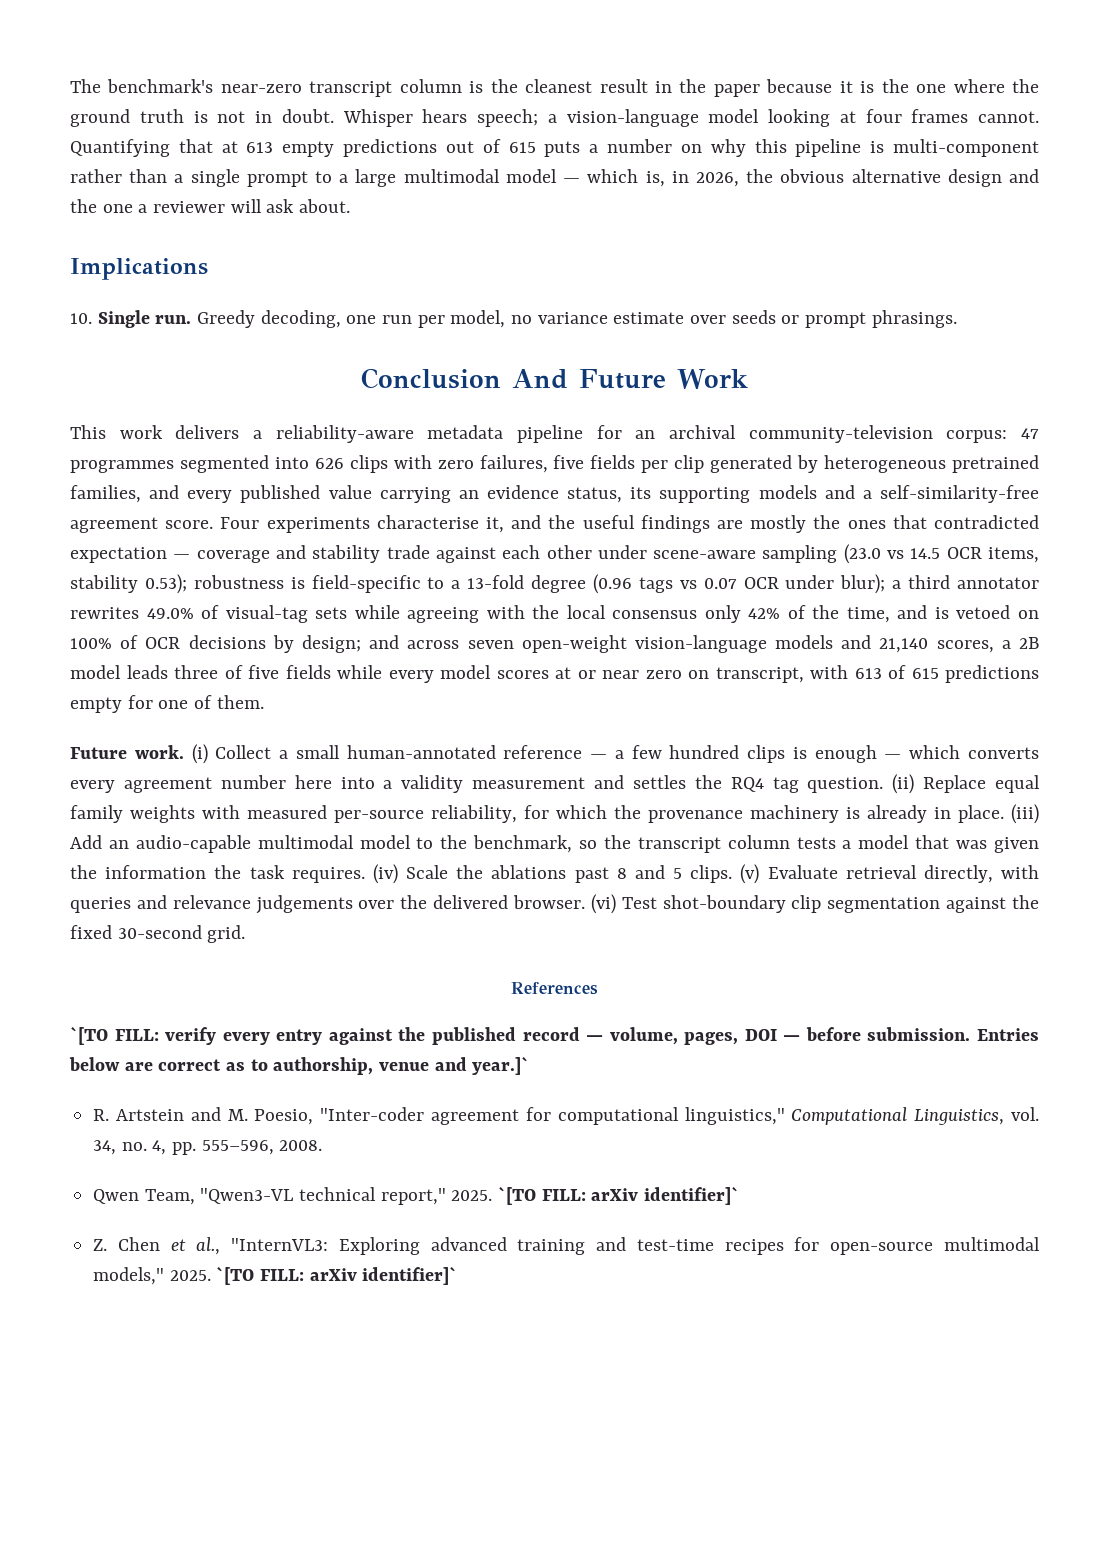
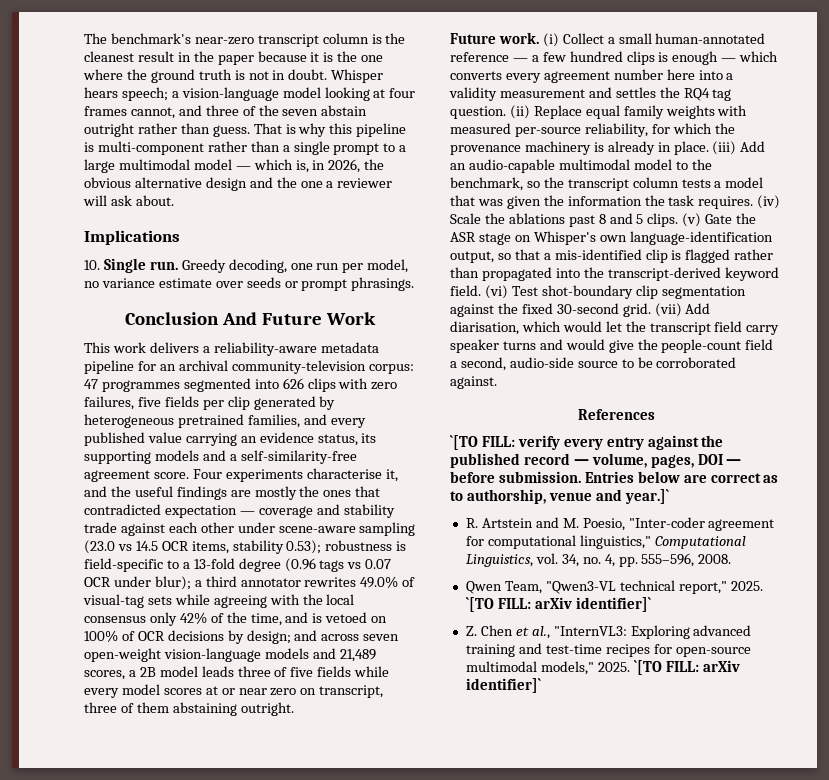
- Whisper hears speech; a vision-language model looking at four frames cannot. Quantifying that at 613 empty predictions out of 615 puts a number on why this pipeline is multi-component rather than a single prompt to a large multimodal model — which is, in 2026, the obvious alternative design and the one a reviewer will ask about.
+ Whisper hears speech; a vision-language model looking at four frames cannot, and three of the seven abstain outright rather than guess. That is why this pipeline is multi-component rather than a single prompt to a large multimodal model — which is, in 2026, the obvious alternative design and the one a reviewer will ask about.
- and across seven open-weight vision-language models and 21,140 scores, a 2B model leads three of five fields while every model scores at or near zero on transcript, with 613 of 615 predictions empty for one of them.
+ and across seven open-weight vision-language models and 21,489 scores, a 2B model leads three of five fields while every model scores at or near zero on transcript, three of them abstaining outright.
- (v) Evaluate retrieval directly, with queries and relevance judgements over the delivered browser.
+ (v) Gate the ASR stage on Whisper's own language-identification output, so that a mis-identified clip is flagged rather than propagated into the transcript-derived keyword field.
+ (vii) Add diarisation, which would let the transcript field carry speaker turns and would give the people-count field a second, audio-side source to be corroborated against.

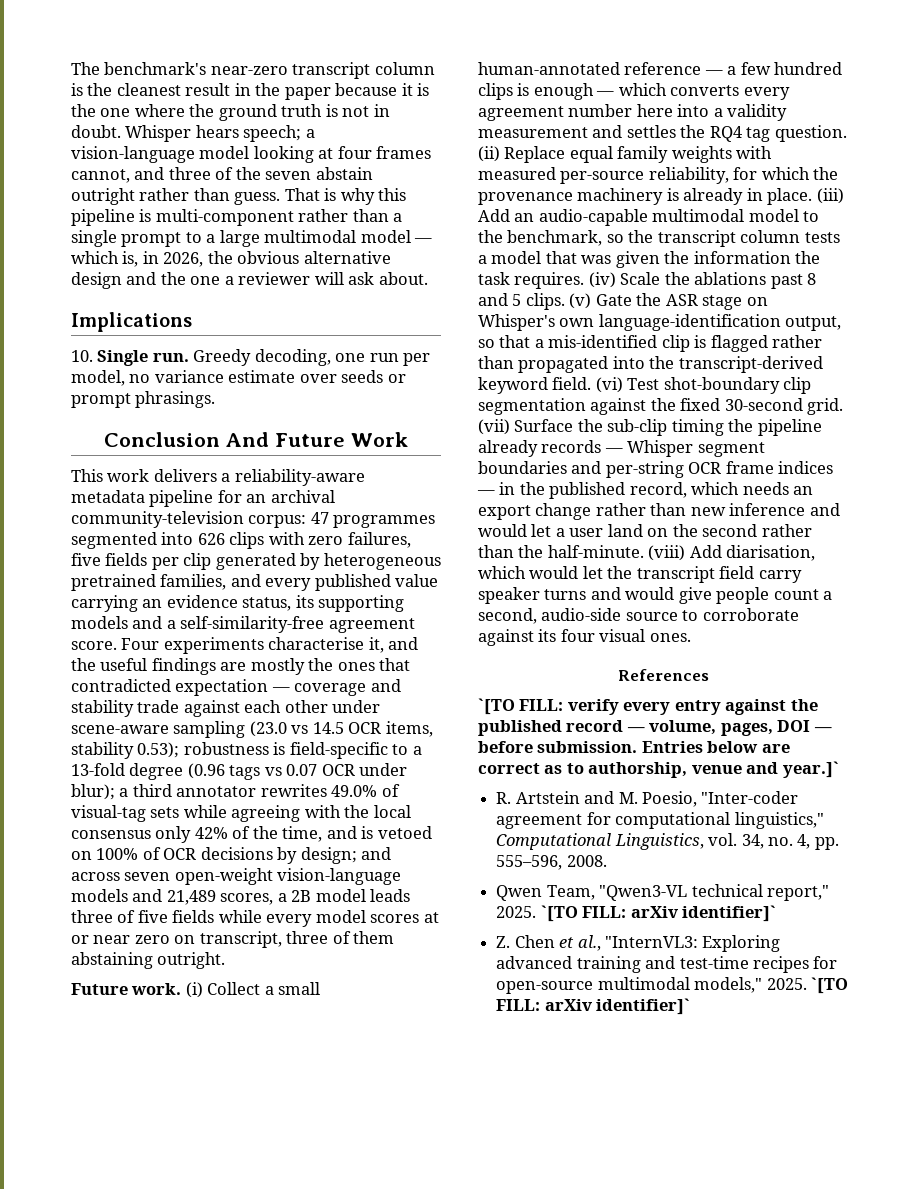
- (vii) Add diarisation, which would let the transcript field carry speaker turns and would give the people-count field a second, audio-side source to be corroborated against.
+ (vii) Surface the sub-clip timing the pipeline already records — Whisper segment boundaries and per-string OCR frame indices — in the published record, which needs an export change rather than new inference and would let a user land on the second rather than the half-minute. (viii) Add diarisation, which would let the transcript field carry speaker turns and would give people count a second, audio-side source to corroborate against its four visual ones.

